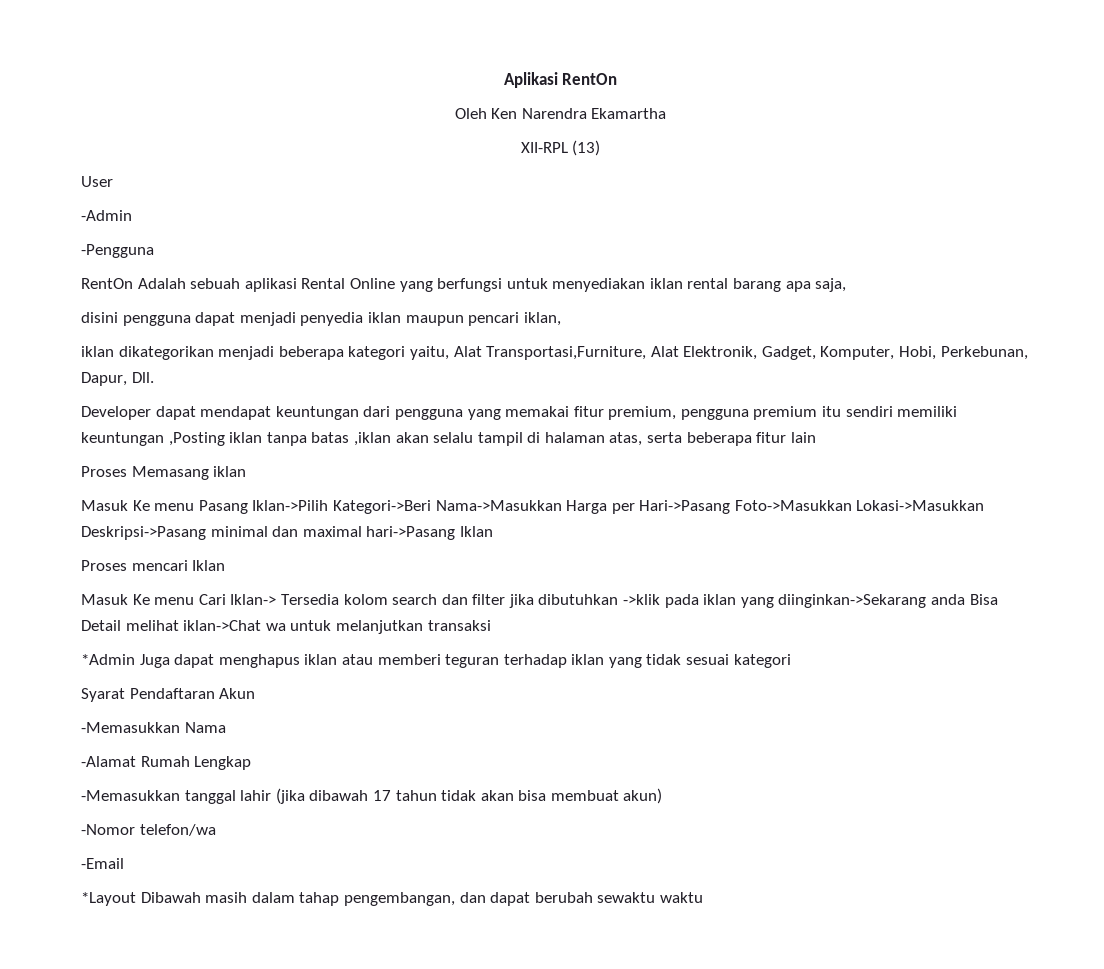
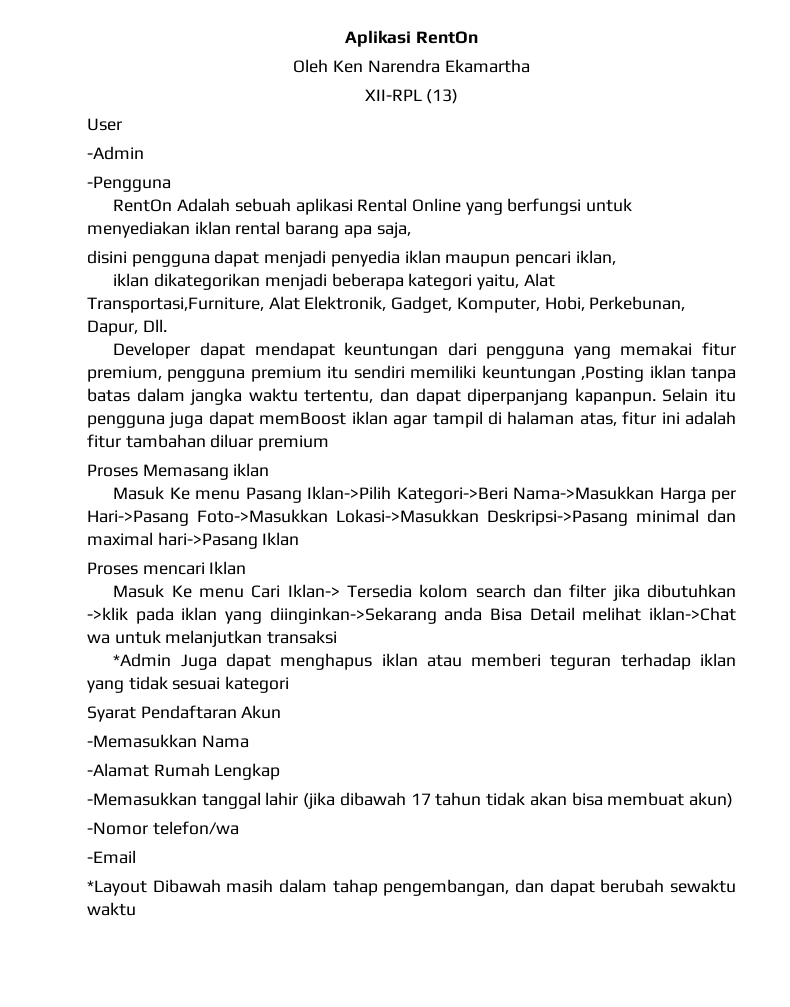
- Developer dapat mendapat keuntungan dari pengguna yang memakai fitur premium, pengguna premium itu sendiri memiliki keuntungan ,Posting iklan tanpa batas ,iklan akan selalu tampil di halaman atas, serta beberapa fitur lain
+ Developer dapat mendapat keuntungan dari pengguna yang memakai fitur premium, pengguna premium itu sendiri memiliki keuntungan ,Posting iklan tanpa batas dalam jangka waktu tertentu, dan dapat diperpanjang kapanpun. Selain itu pengguna juga dapat memBoost iklan agar tampil di halaman atas, fitur ini adalah fitur tambahan diluar premium

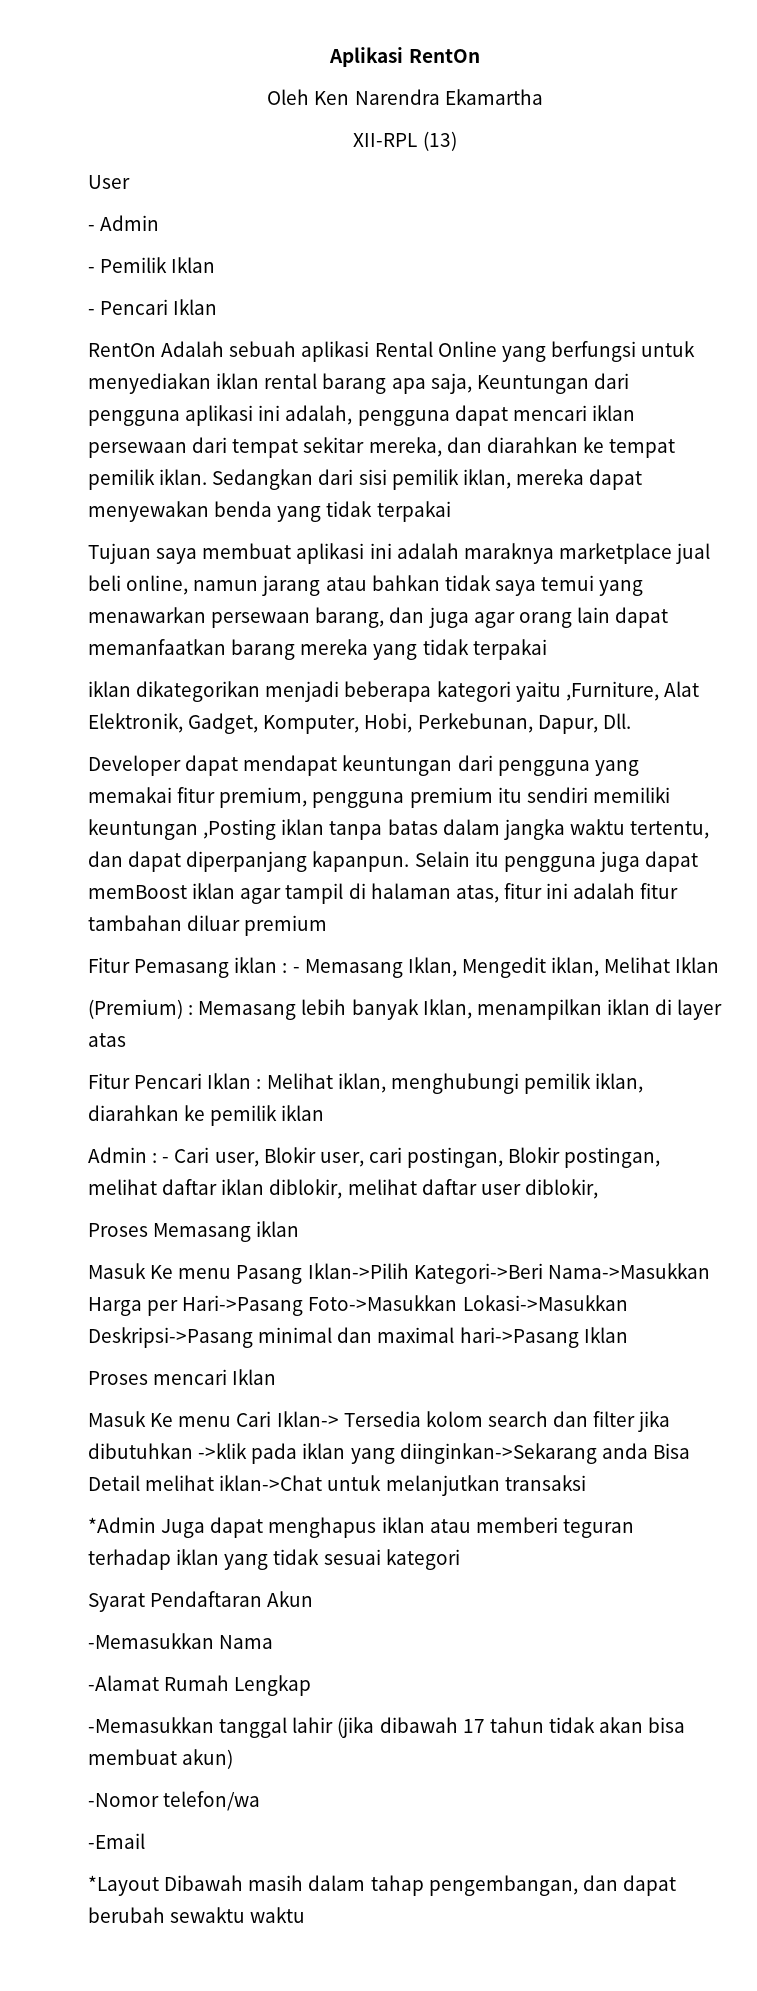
- -Admin
- -Pengguna
+ - Admin
+ - Pemilik Iklan
+ - Pencari Iklan
- RentOn Adalah sebuah aplikasi Rental Online yang berfungsi untuk menyediakan iklan rental barang apa saja,
- disini pengguna dapat menjadi penyedia iklan maupun pencari iklan,
+ RentOn Adalah sebuah aplikasi Rental Online yang berfungsi untuk menyediakan iklan rental barang apa saja, Keuntungan dari pengguna aplikasi ini adalah, pengguna dapat mencari iklan persewaan dari tempat sekitar mereka, dan diarahkan ke tempat pemilik iklan. Sedangkan dari sisi pemilik iklan, mereka dapat menyewakan benda yang tidak terpakai
+ Tujuan saya membuat aplikasi ini adalah maraknya marketplace jual beli online, namun jarang atau bahkan tidak saya temui yang menawarkan persewaan barang, dan juga agar orang lain dapat memanfaatkan barang mereka yang tidak terpakai
- iklan dikategorikan menjadi beberapa kategori yaitu, Alat Transportasi,Furniture, Alat Elektronik, Gadget, Komputer, Hobi, Perkebunan, Dapur, Dll.
+ iklan dikategorikan menjadi beberapa kategori yaitu ,Furniture, Alat Elektronik, Gadget, Komputer, Hobi, Perkebunan, Dapur, Dll.
+ Fitur Pemasang iklan : - Memasang Iklan, Mengedit iklan, Melihat Iklan
+ (Premium) : Memasang lebih banyak Iklan, menampilkan iklan di layer atas
+ Fitur Pencari Iklan : Melihat iklan, menghubungi pemilik iklan, diarahkan ke pemilik iklan
+ Admin : - Cari user, Blokir user, cari postingan, Blokir postingan, melihat daftar iklan diblokir, melihat daftar user diblokir,
- Masuk Ke menu Cari Iklan-> Tersedia kolom search dan filter jika dibutuhkan ->klik pada iklan yang diinginkan->Sekarang anda Bisa Detail melihat iklan->Chat wa untuk melanjutkan transaksi
+ Masuk Ke menu Cari Iklan-> Tersedia kolom search dan filter jika dibutuhkan ->klik pada iklan yang diinginkan->Sekarang anda Bisa Detail melihat iklan->Chat untuk melanjutkan transaksi

